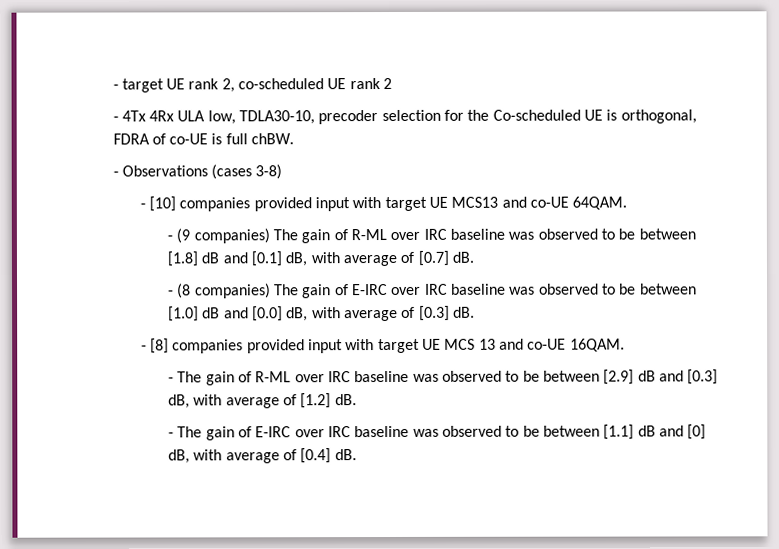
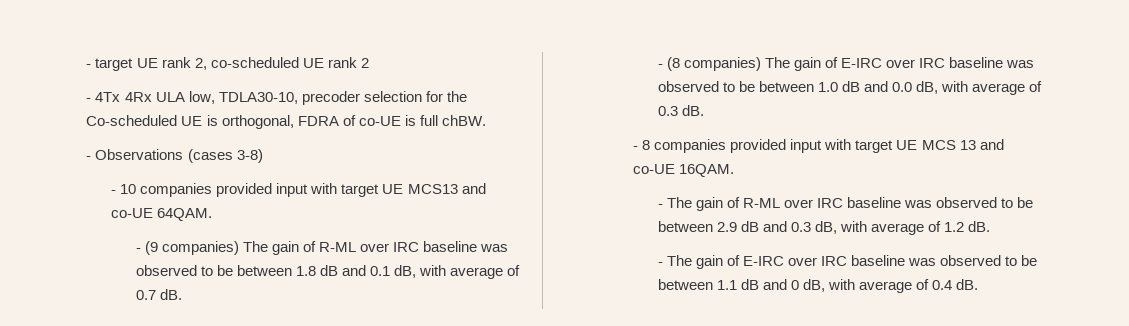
- - [10] companies provided input with target UE MCS13 and co-UE 64QAM.
+ - 10 companies provided input with target UE MCS13 and co-UE 64QAM.
- - (9 companies) The gain of R-ML over IRC baseline was observed to be between [1.8] dB and [0.1] dB, with average of [0.7] dB.
+ - (9 companies) The gain of R-ML over IRC baseline was observed to be between 1.8 dB and 0.1 dB, with average of 0.7 dB.
- - (8 companies) The gain of E-IRC over IRC baseline was observed to be between [1.0] dB and [0.0] dB, with average of [0.3] dB.
- - [8] companies provided input with target UE MCS 13 and co-UE 16QAM.
+ - (8 companies) The gain of E-IRC over IRC baseline was observed to be between 1.0 dB and 0.0 dB, with average of 0.3 dB.
+ - 8 companies provided input with target UE MCS 13 and co-UE 16QAM.
- - The gain of R-ML over IRC baseline was observed to be between [2.9] dB and [0.3] dB, with average of [1.2] dB.
+ - The gain of R-ML over IRC baseline was observed to be between 2.9 dB and 0.3 dB, with average of 1.2 dB.
- - The gain of E-IRC over IRC baseline was observed to be between [1.1] dB and [0] dB, with average of [0.4] dB.
+ - The gain of E-IRC over IRC baseline was observed to be between 1.1 dB and 0 dB, with average of 0.4 dB.

